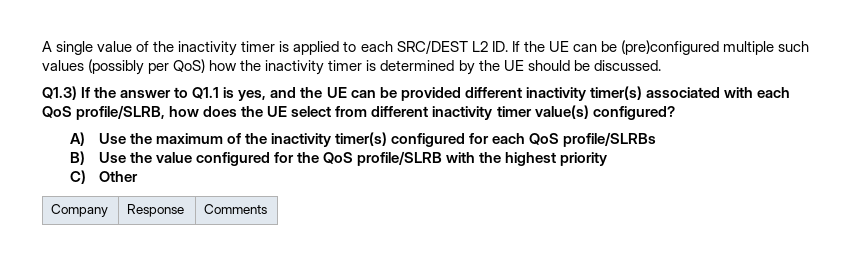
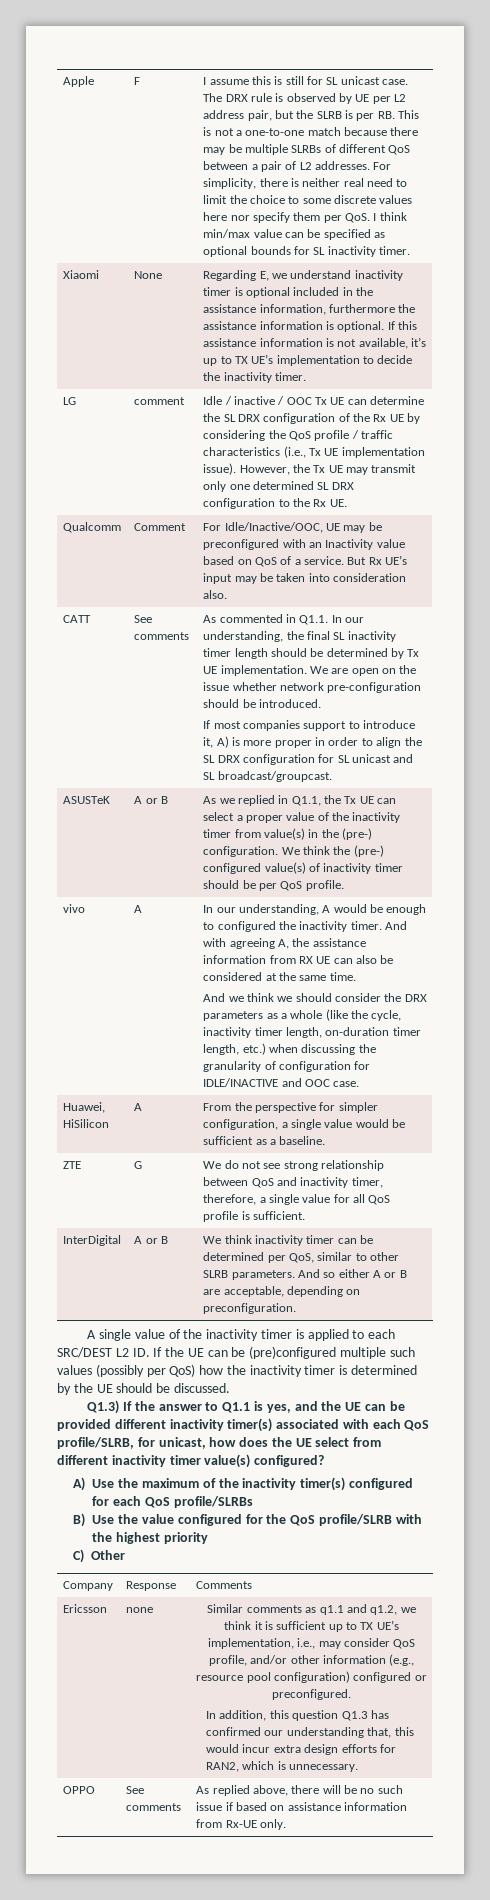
+ Apple | F | I assume this is still for SL unicast case. The DRX rule is observed by UE per L2 address pair, but the SLRB is per RB. This is not a one-to-one match because there may be multiple SLRBs of different QoS between a pair of L2 addresses. For simplicity, there is neither real need to limit the choice to some discrete values here nor specify them per QoS. I think min/max value can be specified as optional bounds for SL inactivity timer.
+ Xiaomi | None | Regarding E, we understand inactivity timer is optional included in the assistance information, furthermore the assistance information is optional. If this assistance information is not available, it’s up to TX UE’s implementation to decide the inactivity timer.
+ LG | comment | Idle / inactive / OOC Tx UE can determine the SL DRX configuration of the Rx UE by considering the QoS profile / traffic characteristics (i.e., Tx UE implementation issue). However, the Tx UE may transmit only one determined SL DRX configuration to the Rx UE.
+ Qualcomm | Comment | For Idle/Inactive/OOC, UE may be preconfigured with an Inactivity value based on QoS of a service. But Rx UE’s input may be taken into consideration also.
+ CATT | See comments | As commented in Q1.1. In our understanding, the final SL inactivity timer length should be determined by Tx UE implementation. We are open on the issue whether network pre-configuration should be introduced.
+ If most companies support to introduce it, A) is more proper in order to align the SL DRX configuration for SL unicast and SL broadcast/groupcast.
+ ASUSTeK | A or B | As we replied in Q1.1, the Tx UE can select a proper value of the inactivity timer from value(s) in the (pre-) configuration. We think the (pre-) configured value(s) of inactivity timer should be per QoS profile.
+ vivo | A | In our understanding, A would be enough to configured the inactivity timer. And with agreeing A, the assistance information from RX UE can also be considered at the same time.
+ And we think we should consider the DRX parameters as a whole (like the cycle, inactivity timer length, on-duration timer length, etc.) when discussing the granularity of configuration for IDLE/INACTIVE and OOC case.
+ Huawei, HiSilicon | A | From the perspective for simpler configuration, a single value would be sufficient as a baseline.
+ ZTE | G | We do not see strong relationship between QoS and inactivity timer, therefore, a single value for all QoS profile is sufficient.
+ InterDigital | A or B | We think inactivity timer can be determined per QoS, similar to other SLRB parameters. And so either A or B are acceptable, depending on preconfiguration.
- Q1.3) If the answer to Q1.1 is yes, and the UE can be provided different inactivity timer(s) associated with each QoS profile/SLRB, how does the UE select from different inactivity timer value(s) configured?
+ Q1.3) If the answer to Q1.1 is yes, and the UE can be provided different inactivity timer(s) associated with each QoS profile/SLRB, for unicast, how does the UE select from different inactivity timer value(s) configured?
+ Ericsson | none | Similar comments as q1.1 and q1.2, we think it is sufficient up to TX UE’s implementation, i.e., may consider QoS profile, and/or other information (e.g., resource pool configuration) configured or preconfigured.
+ In addition, this question Q1.3 has confirmed our understanding that, this would incur extra design efforts for RAN2, which is unnecessary.
+ OPPO | See comments | As replied above, there will be no such issue if based on assistance information from Rx-UE only.

